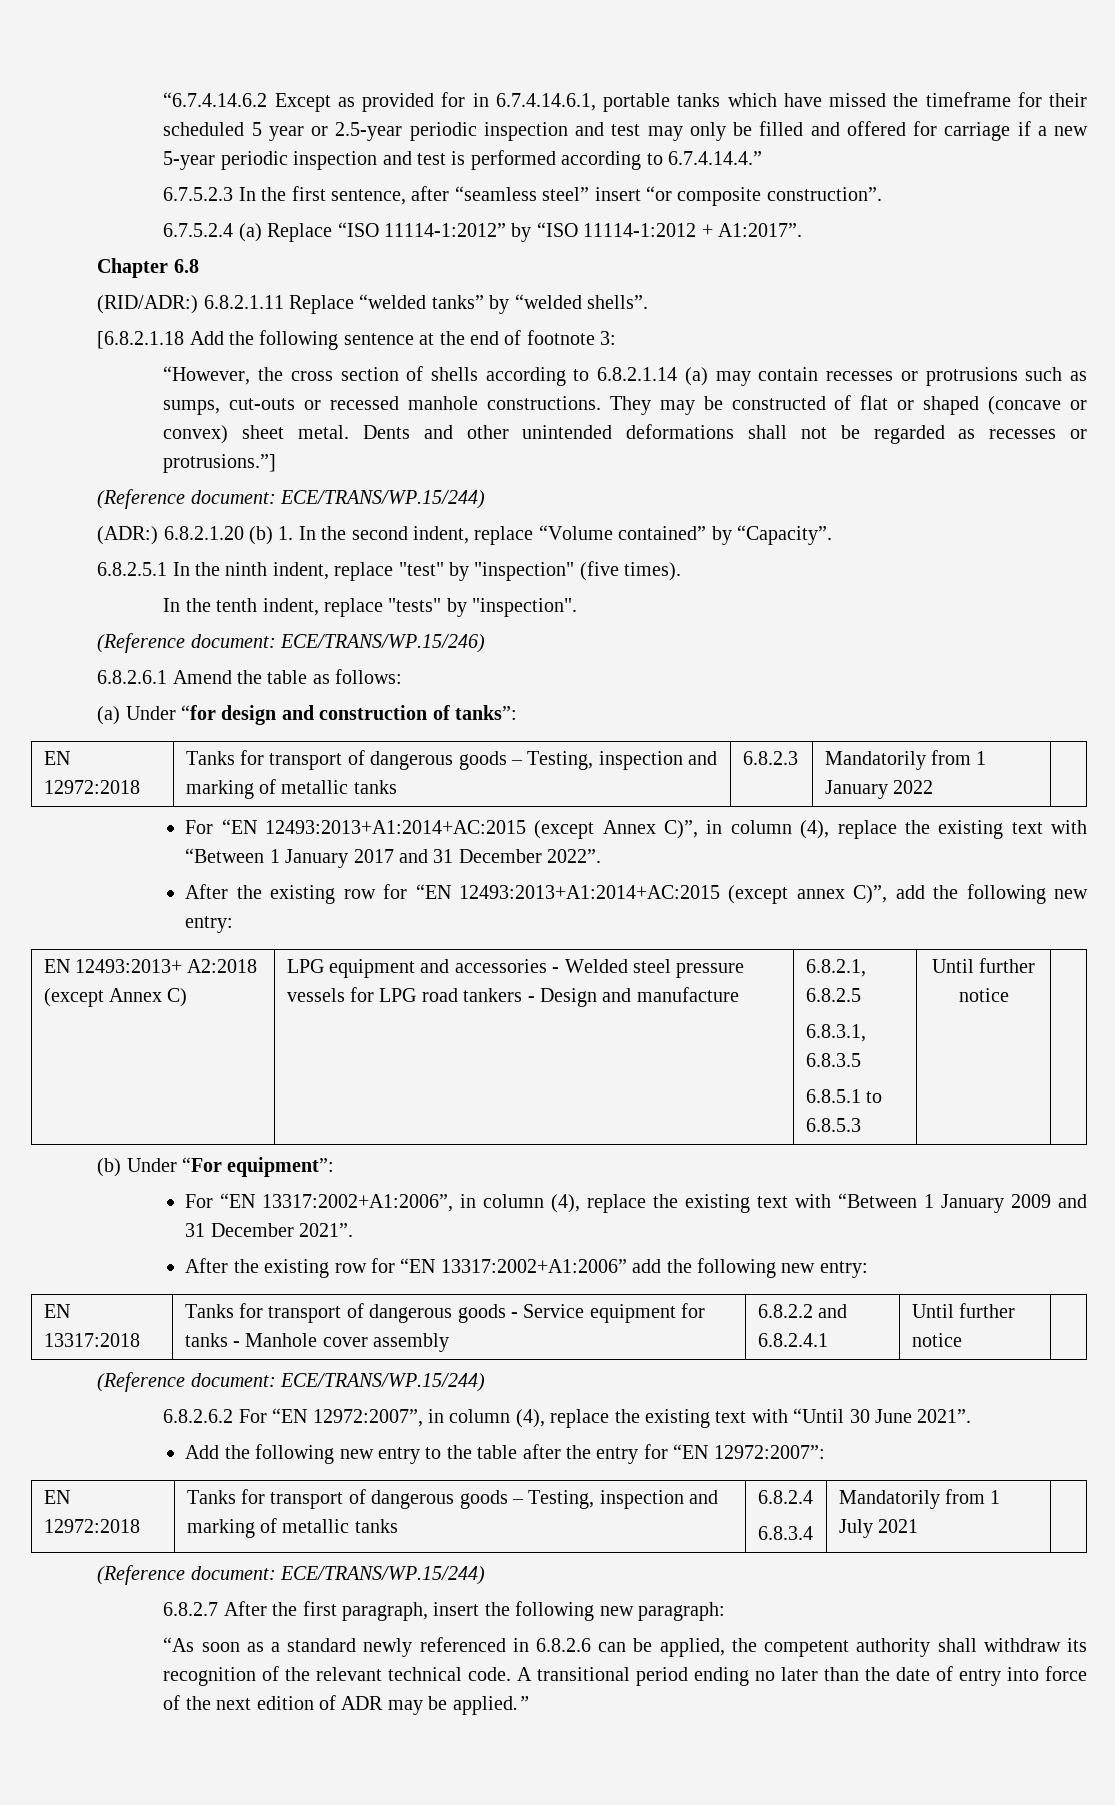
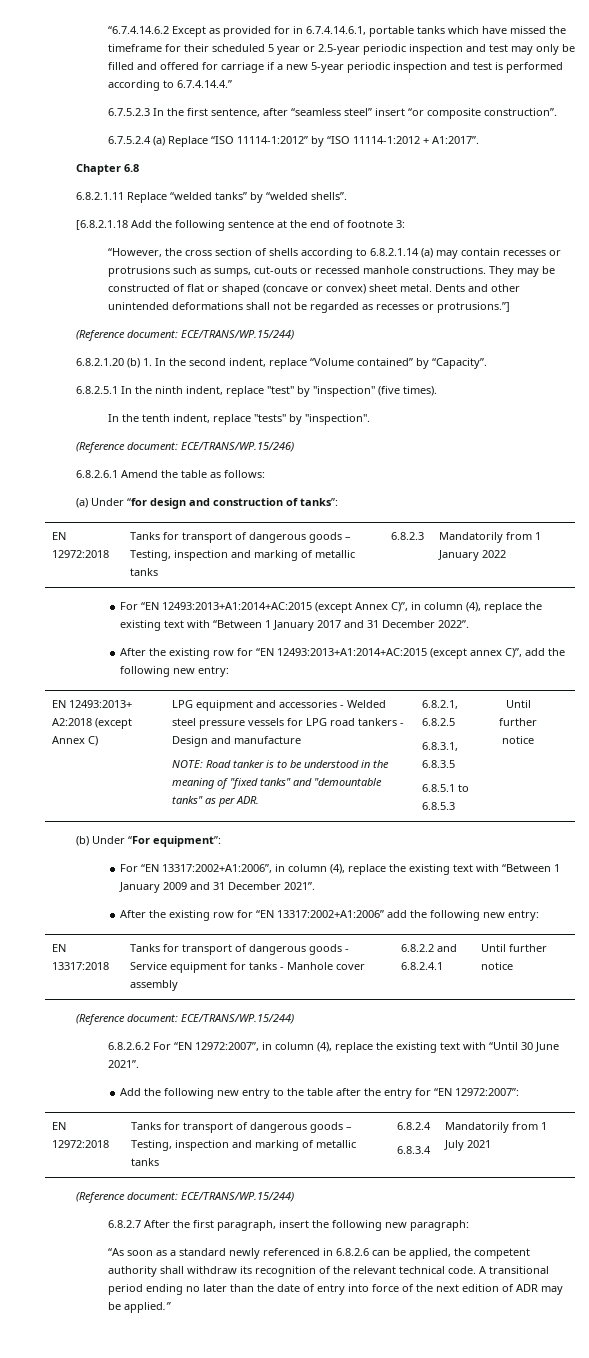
- (RID/ADR:) 6.8.2.1.11 Replace “welded tanks” by “welded shells”.
+ 6.8.2.1.11 Replace “welded tanks” by “welded shells”.
- (ADR:) 6.8.2.1.20 (b) 1. In the second indent, replace “Volume contained” by “Capacity”.
+ 6.8.2.1.20 (b) 1. In the second indent, replace “Volume contained” by “Capacity”.
+ NOTE: Road tanker is to be understood in the meaning of "fixed tanks" and "demountable tanks" as per ADR.

